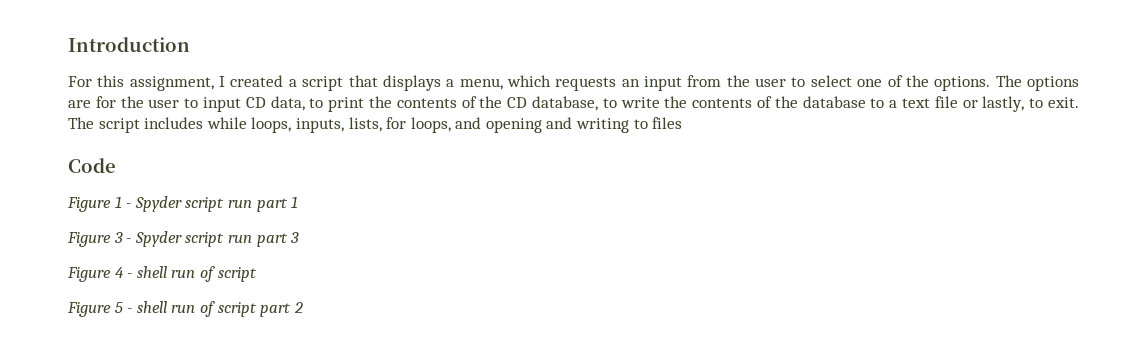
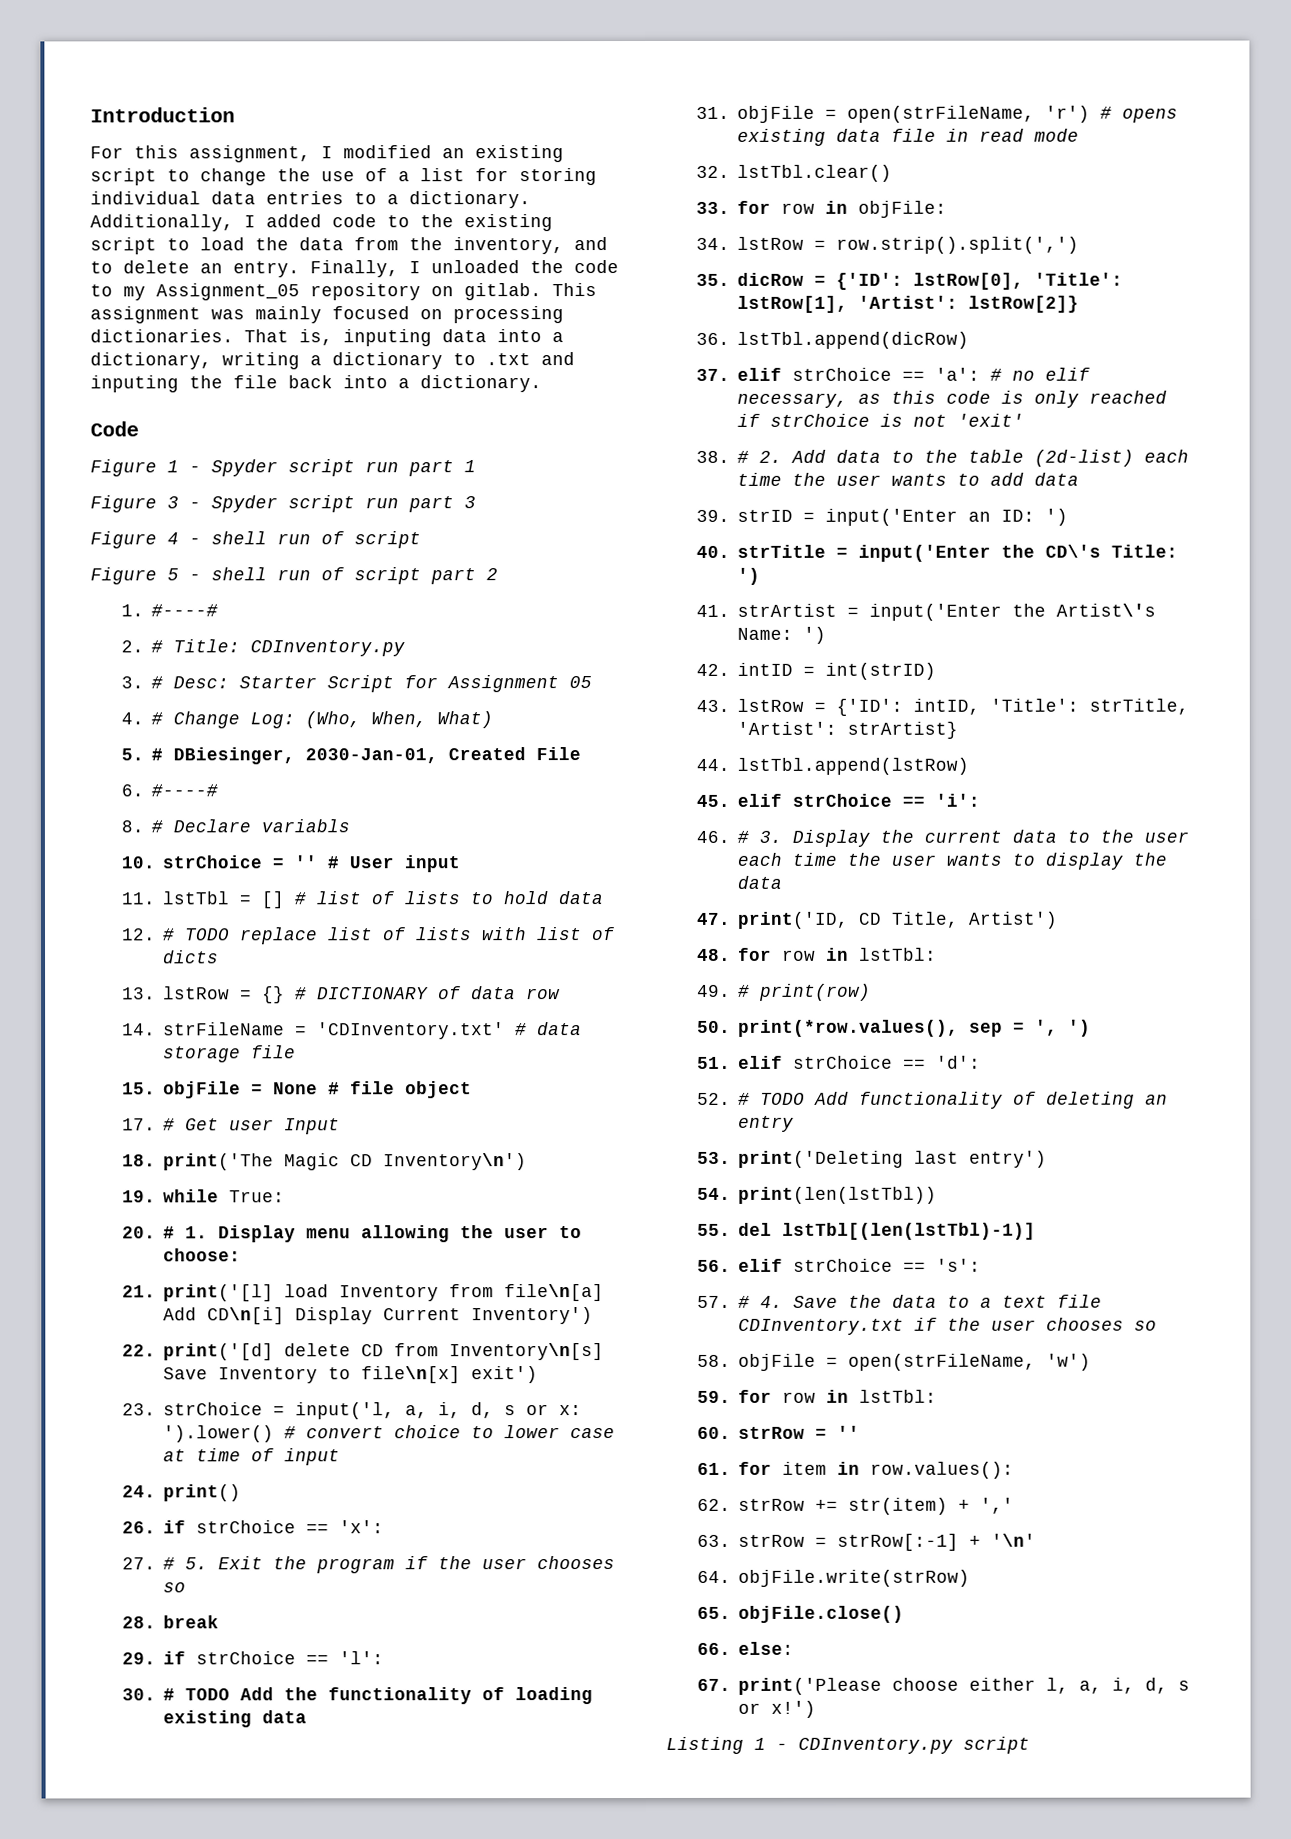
- For this assignment, I created a script that displays a menu, which requests an input from the user to select one of the options. The options are for the user to input CD data, to print the contents of the CD database, to write the contents of the database to a text file or lastly, to exit. The script includes while loops, inputs, lists, for loops, and opening and writing to files
+ For this assignment, I modified an existing script to change the use of a list for storing individual data entries to a dictionary. Additionally, I added code to the existing script to load the data from the inventory, and to delete an entry. Finally, I unloaded the code to my Assignment_05 repository on gitlab. This assignment was mainly focused on processing dictionaries. That is, inputing data into a dictionary, writing a dictionary to .txt and inputing the file back into a dictionary.
+ 1. #----#
+ 2. # Title: CDInventory.py
+ 3. # Desc: Starter Script for Assignment 05
+ 4. # Change Log: (Who, When, What)
+ 5. # DBiesinger, 2030-Jan-01, Created File
+ 6. #----#
+ 8. # Declare variabls
+ 10. strChoice = '' # User input
+ 11. lstTbl = [] # list of lists to hold data
+ 12. # TODO replace list of lists with list of dicts
+ 13. lstRow = {} # DICTIONARY of data row
+ 14. strFileName = 'CDInventory.txt' # data storage file
+ 15. objFile = None # file object
+ 17. # Get user Input
+ 18. print('The Magic CD Inventory\n')
+ 19. while True:
+ 20. # 1. Display menu allowing the user to choose:
+ 21. print('[l] load Inventory from file\n[a] Add CD\n[i] Display Current Inventory')
+ 22. print('[d] delete CD from Inventory\n[s] Save Inventory to file\n[x] exit')
+ 23. strChoice = input('l, a, i, d, s or x: ').lower() # convert choice to lower case at time of input
+ 24. print()
+ 26. if strChoice == 'x':
+ 27. # 5. Exit the program if the user chooses so
+ 28. break
+ 29. if strChoice == 'l':
+ 30. # TODO Add the functionality of loading existing data
+ 31. objFile = open(strFileName, 'r') # opens existing data file in read mode
+ 32. lstTbl.clear()
+ 33. for row in objFile:
+ 34. lstRow = row.strip().split(',')
+ 35. dicRow = {'ID': lstRow[0], 'Title': lstRow[1], 'Artist': lstRow[2]}
+ 36. lstTbl.append(dicRow)
+ 37. elif strChoice == 'a': # no elif necessary, as this code is only reached if strChoice is not 'exit'
+ 38. # 2. Add data to the table (2d-list) each time the user wants to add data
+ 39. strID = input('Enter an ID: ')
+ 40. strTitle = input('Enter the CD\'s Title: ')
+ 41. strArtist = input('Enter the Artist\'s Name: ')
+ 42. intID = int(strID)
+ 43. lstRow = {'ID': intID, 'Title': strTitle, 'Artist': strArtist}
+ 44. lstTbl.append(lstRow)
+ 45. elif strChoice == 'i':
+ 46. # 3. Display the current data to the user each time the user wants to display the data
+ 47. print('ID, CD Title, Artist')
+ 48. for row in lstTbl:
+ 49. # print(row)
+ 50. print(*row.values(), sep = ', ')
+ 51. elif strChoice == 'd':
+ 52. # TODO Add functionality of deleting an entry
+ 53. print('Deleting last entry')
+ 54. print(len(lstTbl))
+ 55. del lstTbl[(len(lstTbl)-1)]
+ 56. elif strChoice == 's':
+ 57. # 4. Save the data to a text file CDInventory.txt if the user chooses so
+ 58. objFile = open(strFileName, 'w')
+ 59. for row in lstTbl:
+ 60. strRow = ''
+ 61. for item in row.values():
+ 62. strRow += str(item) + ','
+ 63. strRow = strRow[:-1] + '\n'
+ 64. objFile.write(strRow)
+ 65. objFile.close()
+ 66. else:
+ 67. print('Please choose either l, a, i, d, s or x!')
+ Listing 1 - CDInventory.py script

